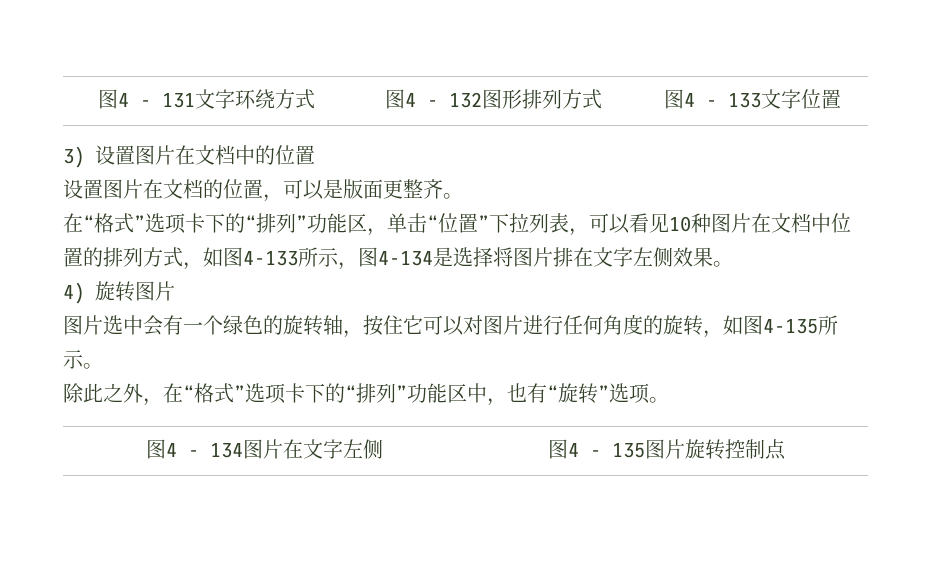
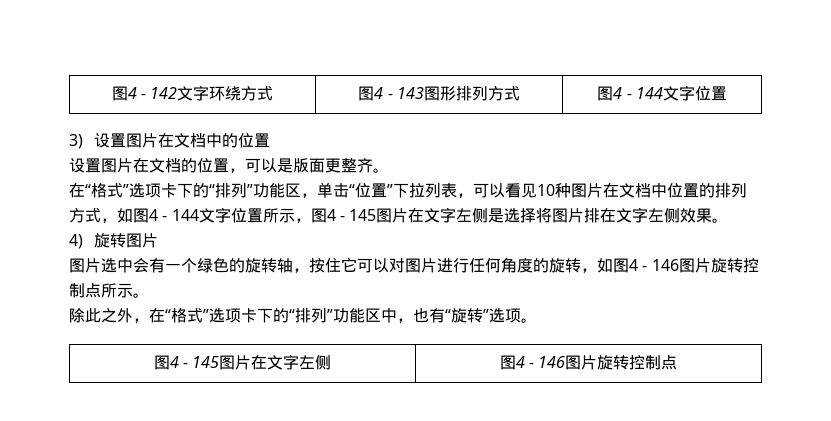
- 图4 - 131文字环绕方式 | 图4 - 132图形排列方式 | 图4 - 133文字位置
+ 图4 - 142文字环绕方式 | 图4 - 143图形排列方式 | 图4 - 144文字位置
- 在“格式”选项卡下的“排列”功能区，单击“位置”下拉列表，可以看见10种图片在文档中位置的排列方式，如图4-133所示，图4-134是选择将图片排在文字左侧效果。
+ 在“格式”选项卡下的“排列”功能区，单击“位置”下拉列表，可以看见10种图片在文档中位置的排列方式，如图4 - 144文字位置所示，图4 - 145图片在文字左侧是选择将图片排在文字左侧效果。
- 图片选中会有一个绿色的旋转轴，按住它可以对图片进行任何角度的旋转，如图4-135所示。
+ 图片选中会有一个绿色的旋转轴，按住它可以对图片进行任何角度的旋转，如图4 - 146图片旋转控制点所示。
- 图4 - 134图片在文字左侧 | 图4 - 135图片旋转控制点
+ 图4 - 145图片在文字左侧 | 图4 - 146图片旋转控制点

